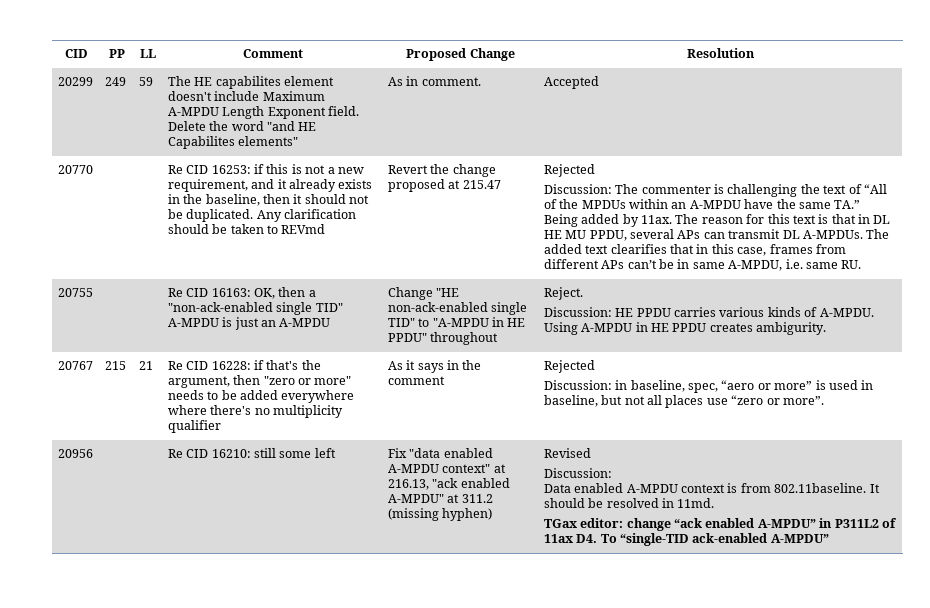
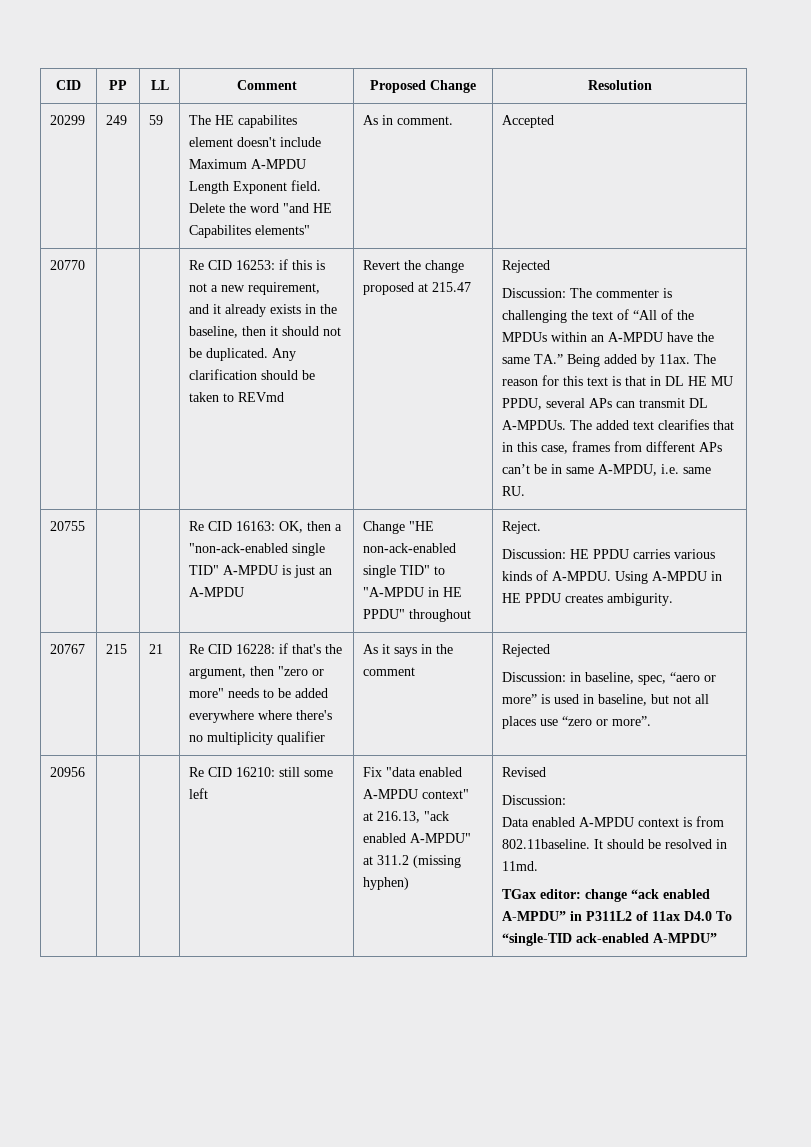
- TGax editor: change “ack enabled A-MPDU” in P311L2 of 11ax D4. To “single-TID ack-enabled A-MPDU”
+ TGax editor: change “ack enabled A-MPDU” in P311L2 of 11ax D4.0 To “single-TID ack-enabled A-MPDU”

